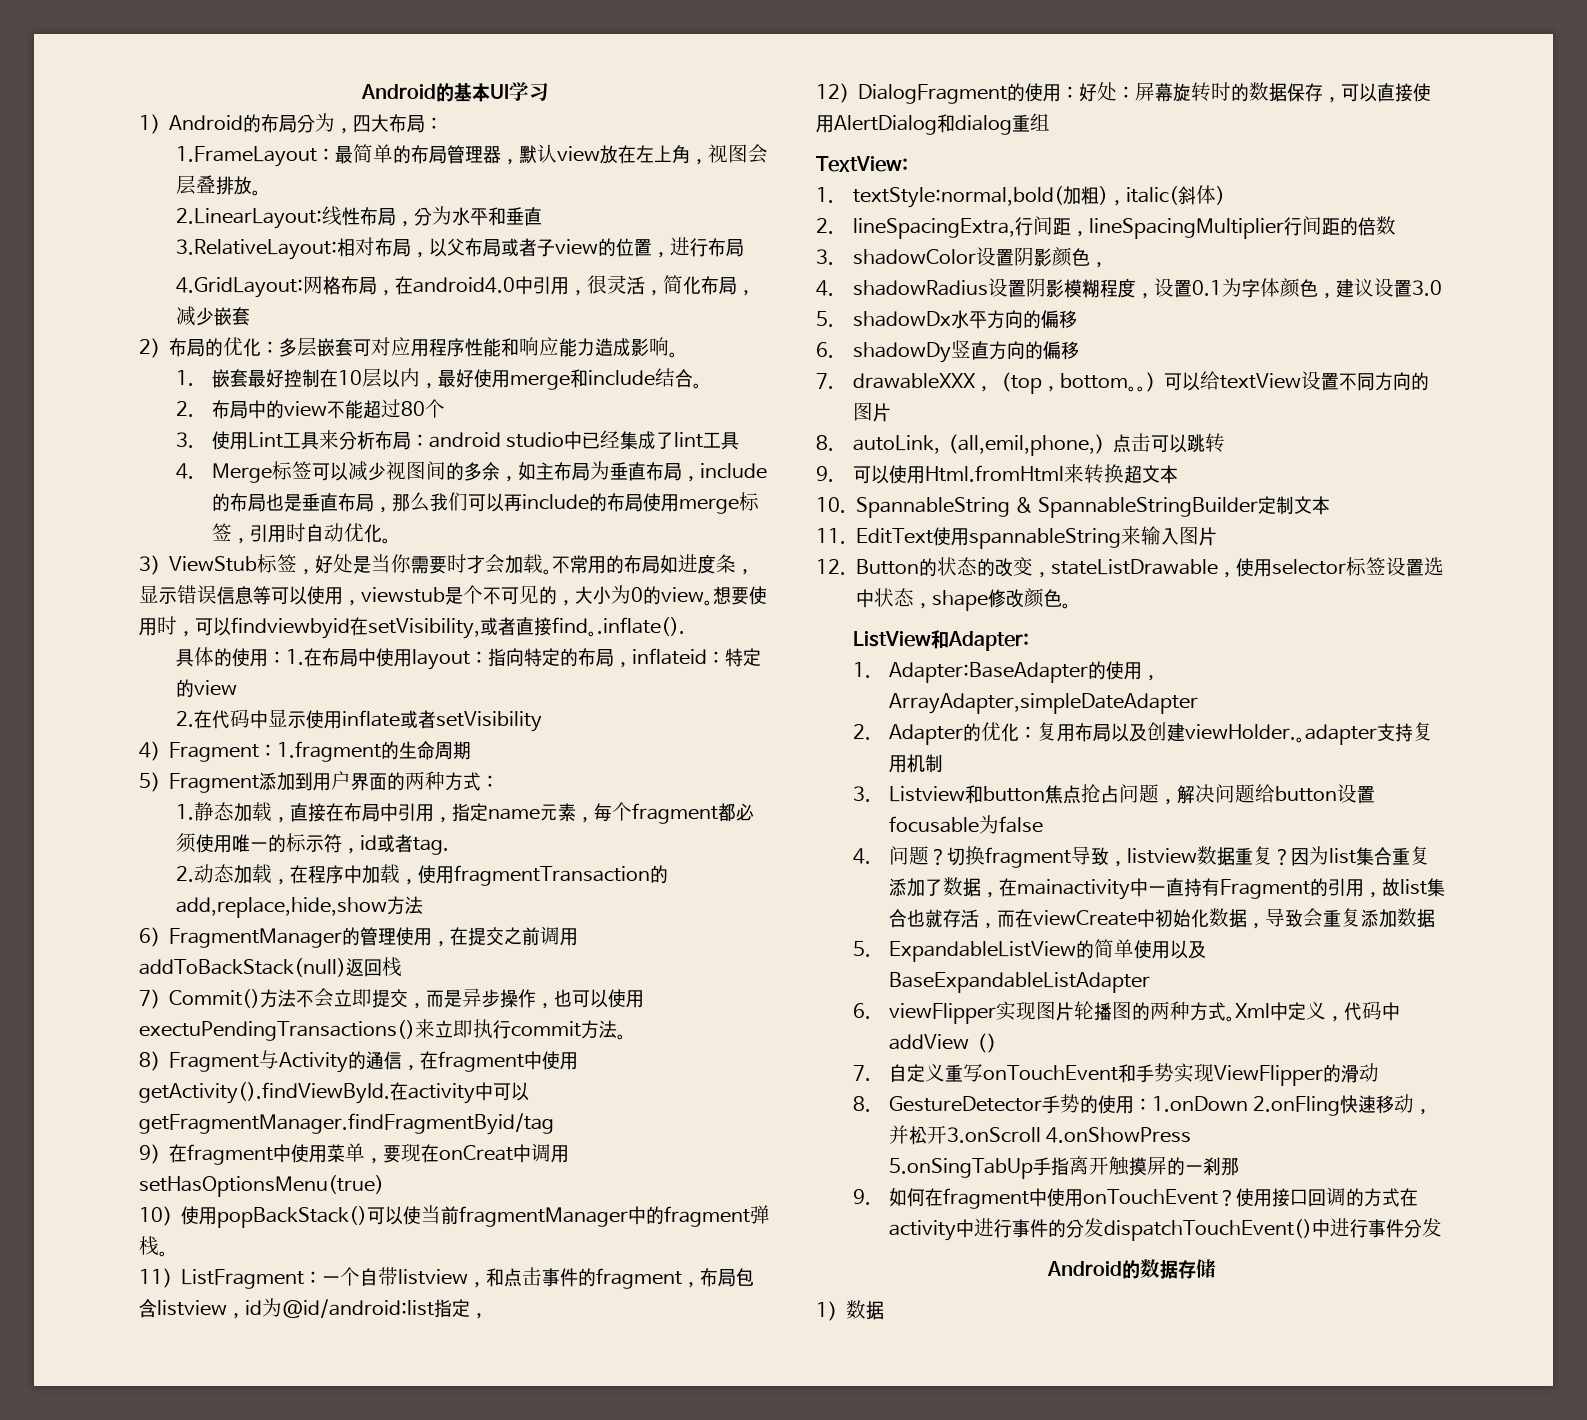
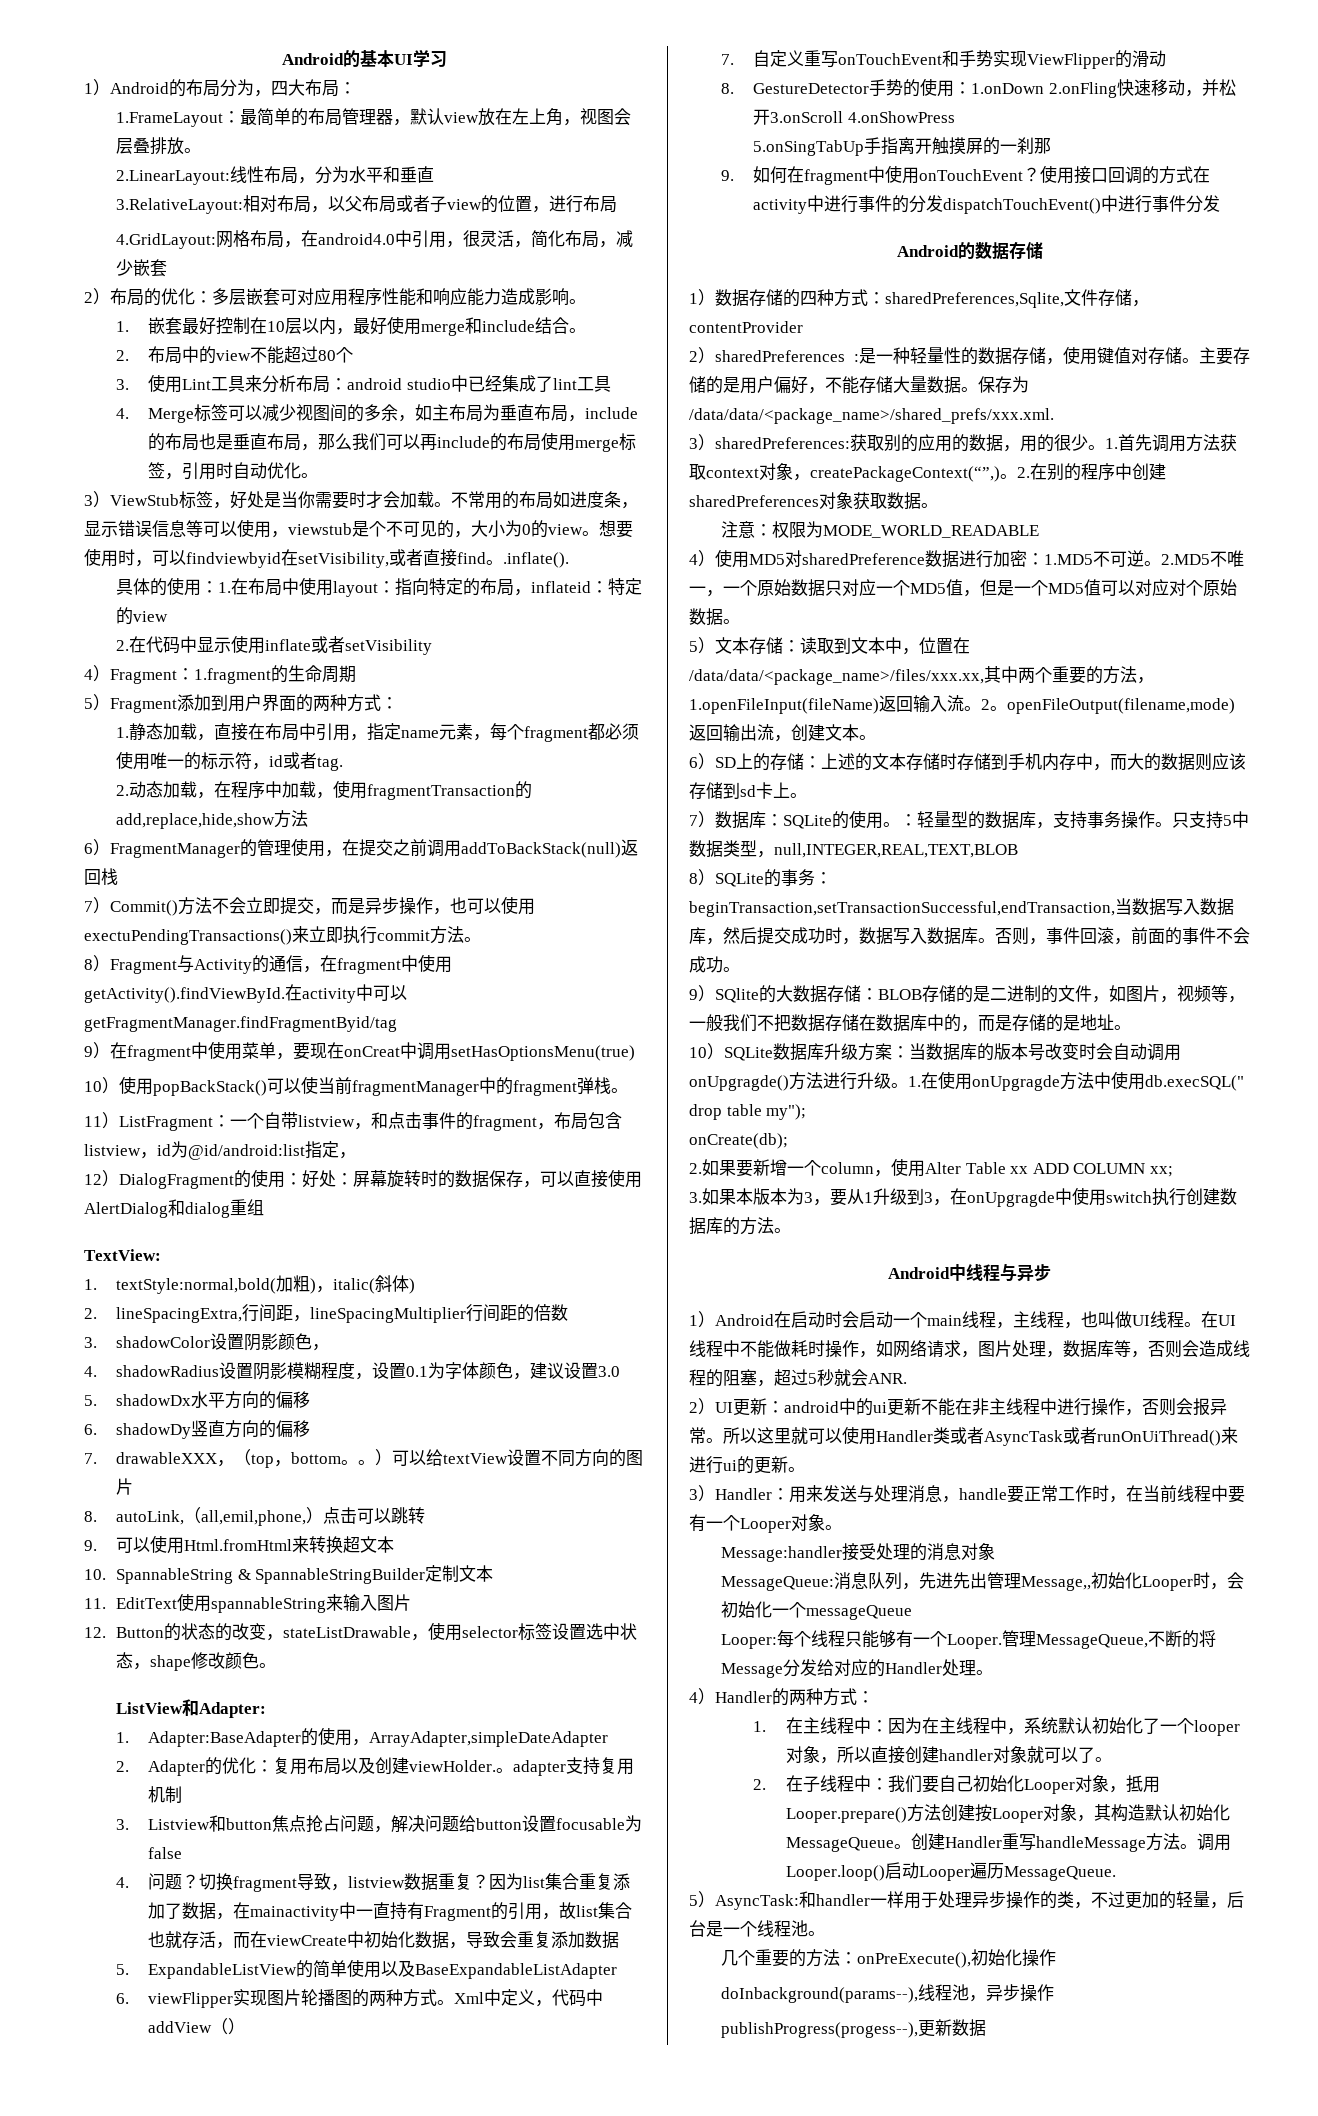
- 1）数据
+ 1）数据存储的四种方式：sharedPreferences,Sqlite,文件存储，contentProvider
+ 2）sharedPreferences :是一种轻量性的数据存储，使用键值对存储。主要存储的是用户偏好，不能存储大量数据。保存为/data/data/<package_name>/shared_prefs/xxx.xml.
+ 3）sharedPreferences:获取别的应用的数据，用的很少。1.首先调用方法获取context对象，createPackageContext(“”,)。2.在别的程序中创建sharedPreferences对象获取数据。
+ 注意：权限为MODE_WORLD_READABLE
+ 4）使用MD5对sharedPreference数据进行加密：1.MD5不可逆。2.MD5不唯一，一个原始数据只对应一个MD5值，但是一个MD5值可以对应对个原始数据。
+ 5）文本存储：读取到文本中，位置在/data/data/<package_name>/files/xxx.xx,其中两个重要的方法，1.openFileInput(fileName)返回输入流。2。openFileOutput(filename,mode)返回输出流，创建文本。
+ 6）SD上的存储：上述的文本存储时存储到手机内存中，而大的数据则应该存储到sd卡上。
+ 7）数据库：SQLite的使用。：轻量型的数据库，支持事务操作。只支持5中数据类型，null,INTEGER,REAL,TEXT,BLOB
+ 8）SQLite的事务：beginTransaction,setTransactionSuccessful,endTransaction,当数据写入数据库，然后提交成功时，数据写入数据库。否则，事件回滚，前面的事件不会成功。
+ 9）SQlite的大数据存储：BLOB存储的是二进制的文件，如图片，视频等，一般我们不把数据存储在数据库中的，而是存储的是地址。
+ 10）SQLite数据库升级方案：当数据库的版本号改变时会自动调用onUpgragde()方法进行升级。1.在使用onUpgragde方法中使用db.execSQL(" drop table my");
+ onCreate(db);
+ 2.如果要新增一个column，使用Alter Table xx ADD COLUMN xx;
+ 3.如果本版本为3，要从1升级到3，在onUpgragde中使用switch执行创建数据库的方法。
+ Android中线程与异步
+ 1）Android在启动时会启动一个main线程，主线程，也叫做UI线程。在UI线程中不能做耗时操作，如网络请求，图片处理，数据库等，否则会造成线程的阻塞，超过5秒就会ANR.
+ 2）UI更新：android中的ui更新不能在非主线程中进行操作，否则会报异常。所以这里就可以使用Handler类或者AsyncTask或者runOnUiThread()来进行ui的更新。
+ 3）Handler：用来发送与处理消息，handle要正常工作时，在当前线程中要有一个Looper对象。
+ Message:handler接受处理的消息对象
+ MessageQueue:消息队列，先进先出管理Message,,初始化Looper时，会初始化一个messageQueue
+ Looper:每个线程只能够有一个Looper.管理MessageQueue,不断的将Message分发给对应的Handler处理。
+ 4）Handler的两种方式：
+ 1.在主线程中：因为在主线程中，系统默认初始化了一个looper对象，所以直接创建handler对象就可以了。
+ 2.在子线程中：我们要自己初始化Looper对象，抵用Looper.prepare()方法创建按Looper对象，其构造默认初始化MessageQueue。创建Handler重写handleMessage方法。调用Looper.loop()启动Looper遍历MessageQueue.
+ 5）AsyncTask:和handler一样用于处理异步操作的类，不过更加的轻量，后台是一个线程池。
+ 几个重要的方法：onPreExecute(),初始化操作
+ doInbackground(params--),线程池，异步操作
+ publishProgress(progess--),更新数据

